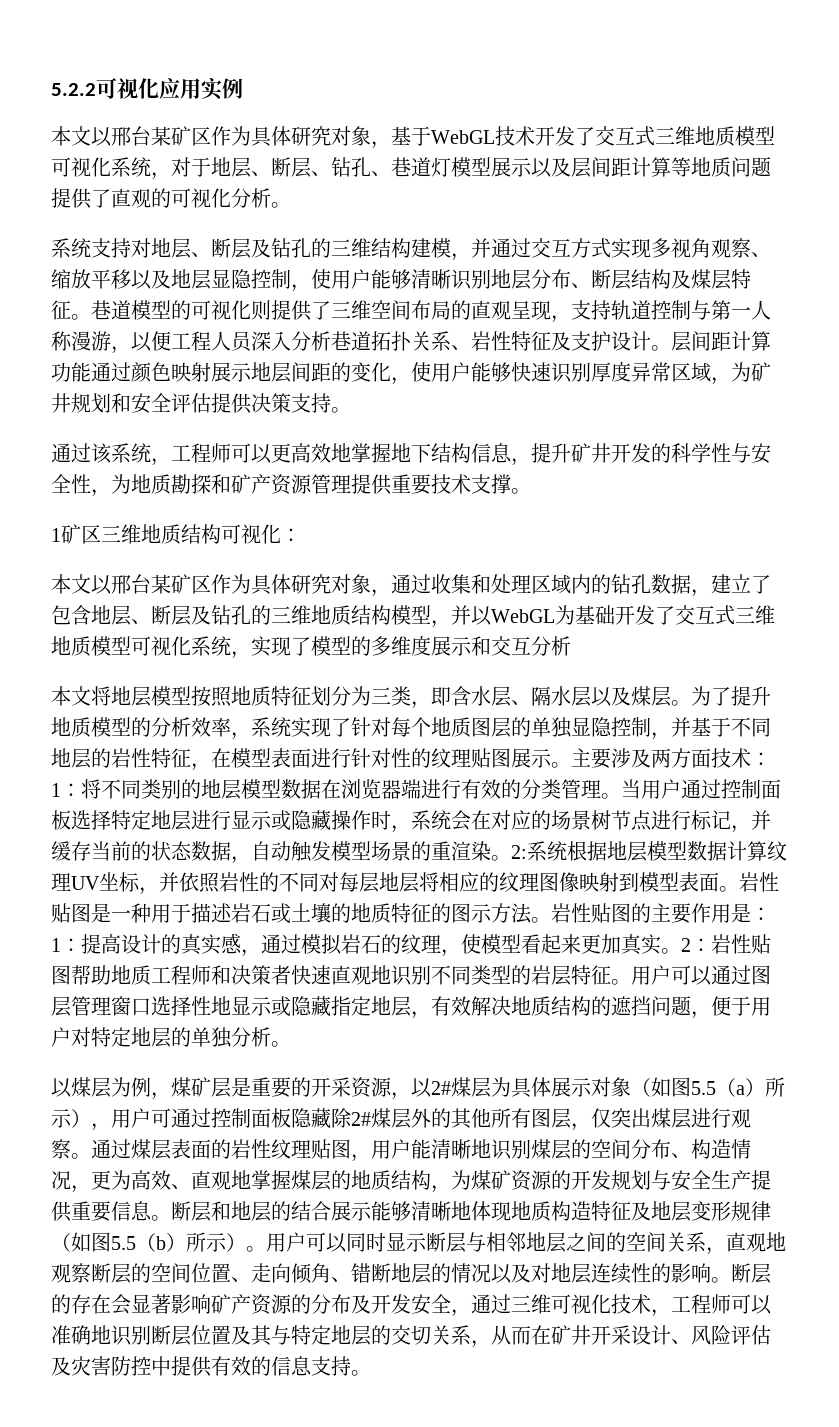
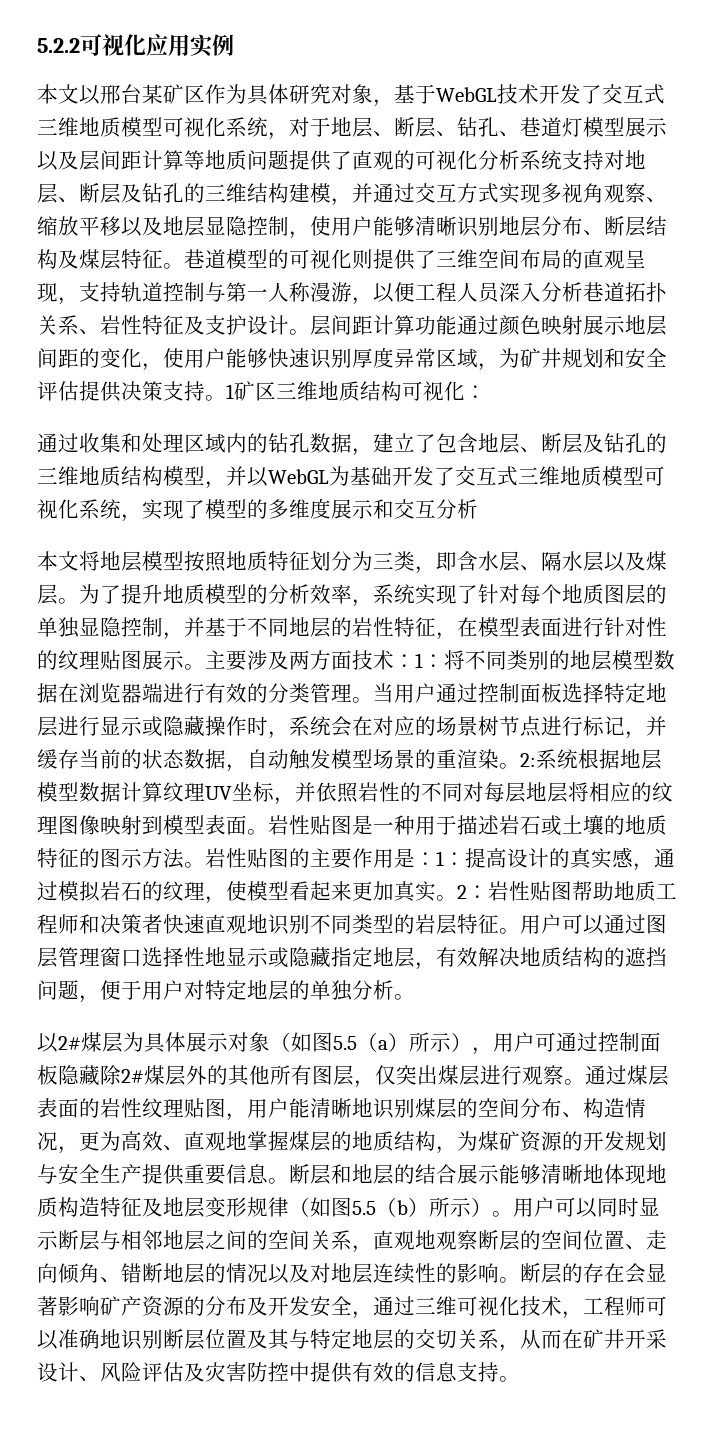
- 本文以邢台某矿区作为具体研究对象，基于WebGL技术开发了交互式三维地质模型可视化系统，对于地层、断层、钻孔、巷道灯模型展示以及层间距计算等地质问题提供了直观的可视化分析。
- 系统支持对地层、断层及钻孔的三维结构建模，并通过交互方式实现多视角观察、缩放平移以及地层显隐控制，使用户能够清晰识别地层分布、断层结构及煤层特征。
+ 本文以邢台某矿区作为具体研究对象，基于WebGL技术开发了交互式三维地质模型可视化系统，对于地层、断层、钻孔、巷道灯模型展示以及层间距计算等地质问题提供了直观的可视化分析系统支持对地层、断层及钻孔的三维结构建模，并通过交互方式实现多视角观察、缩放平移以及地层显隐控制，使用户能够清晰识别地层分布、断层结构及煤层特征。
- 层间距计算功能通过颜色映射展示地层间距的变化，使用户能够快速识别厚度异常区域，为矿井规划和安全评估提供决策支持。
- 通过该系统，工程师可以更高效地掌握地下结构信息，提升矿井开发的科学性与安全性，为地质勘探和矿产资源管理提供重要技术支撑。
- 1矿区三维地质结构可视化：
+ 层间距计算功能通过颜色映射展示地层间距的变化，使用户能够快速识别厚度异常区域，为矿井规划和安全评估提供决策支持。1矿区三维地质结构可视化：
- 本文以邢台某矿区作为具体研究对象，通过收集和处理区域内的钻孔数据，建立了包含地层、断层及钻孔的三维地质结构模型，并以WebGL为基础开发了交互式三维地质模型可视化系统，实现了模型的多维度展示和交互分析
+ 通过收集和处理区域内的钻孔数据，建立了包含地层、断层及钻孔的三维地质结构模型，并以WebGL为基础开发了交互式三维地质模型可视化系统，实现了模型的多维度展示和交互分析
- 以煤层为例，煤矿层是重要的开采资源，以2#煤层为具体展示对象（如图5.5（a）所示），用户可通过控制面板隐藏除2#煤层外的其他所有图层，仅突出煤层进行观察。
+ 以2#煤层为具体展示对象（如图5.5（a）所示），用户可通过控制面板隐藏除2#煤层外的其他所有图层，仅突出煤层进行观察。

